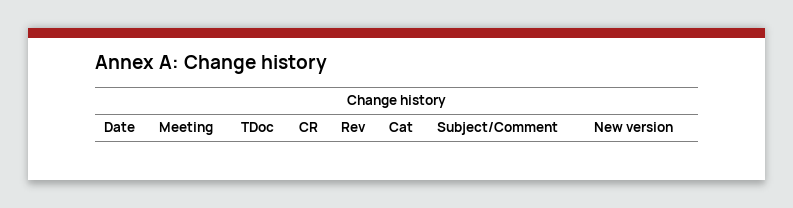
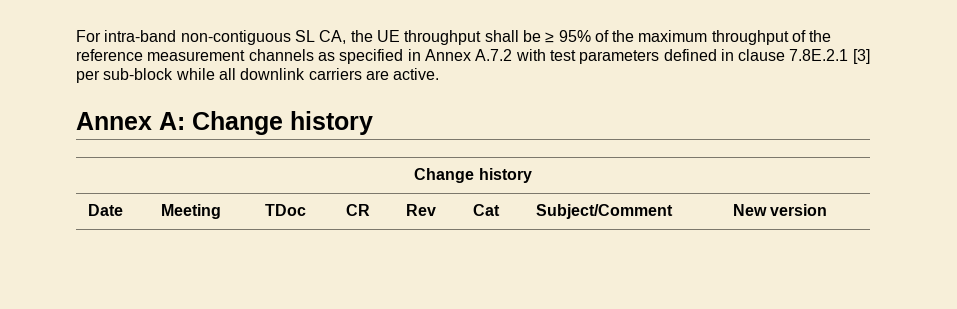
+ For intra-band non-contiguous SL CA, the UE throughput shall be ≥ 95% of the maximum throughput of the reference measurement channels as specified in Annex A.7.2 with test parameters defined in clause 7.8E.2.1 [3] per sub-block while all downlink carriers are active.

